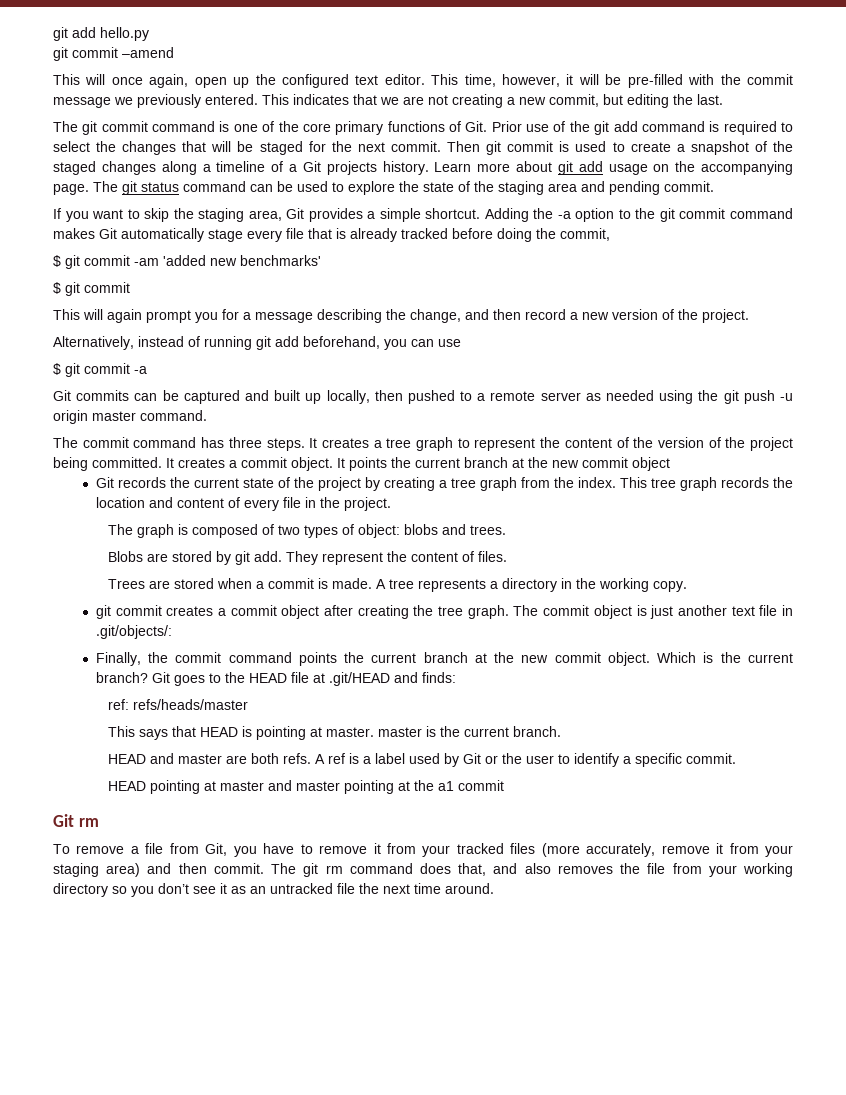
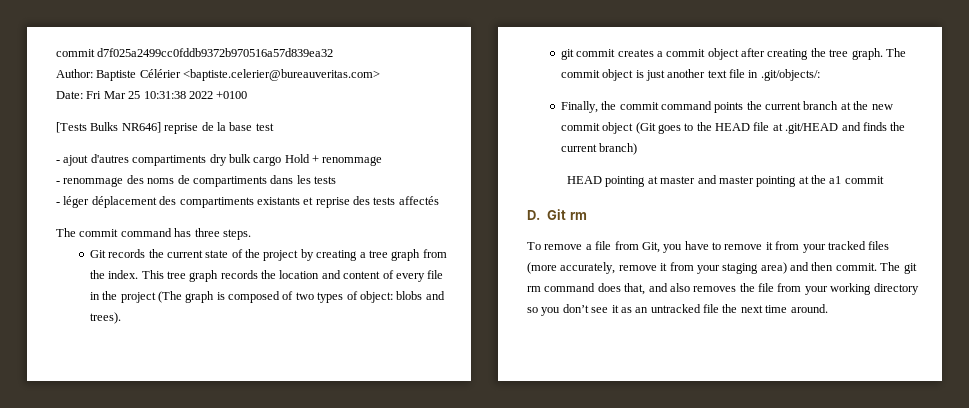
- git add hello.py
- git commit –amend
- This will once again, open up the configured text editor. This time, however, it will be pre-filled with the commit message we previously entered. This indicates that we are not creating a new commit, but editing the last.
- The git commit command is one of the core primary functions of Git. Prior use of the git add command is required to select the changes that will be staged for the next commit. Then git commit is used to create a snapshot of the staged changes along a timeline of a Git projects history. Learn more about git add usage on the accompanying page. The git status command can be used to explore the state of the staging area and pending commit.
- If you want to skip the staging area, Git provides a simple shortcut. Adding the -a option to the git commit command makes Git automatically stage every file that is already tracked before doing the commit,
- $ git commit -am 'added new benchmarks'
- $ git commit
- This will again prompt you for a message describing the change, and then record a new version of the project.
- Alternatively, instead of running git add beforehand, you can use
- $ git commit -a
- Git commits can be captured and built up locally, then pushed to a remote server as needed using the git push -u origin master command.
+ commit d7f025a2499cc0fddb9372b970516a57d839ea32
+ Author: Baptiste Célérier <baptiste.celerier@bureauveritas.com>
+ Date: Fri Mar 25 10:31:38 2022 +0100
+ [Tests Bulks NR646] reprise de la base test
+ - ajout d'autres compartiments dry bulk cargo Hold + renommage
+ - renommage des noms de compartiments dans les tests
+ - léger déplacement des compartiments existants et reprise des tests affectés
- It creates a tree graph to represent the content of the version of the project being committed. It creates a commit object. It points the current branch at the new commit object
- This tree graph records the location and content of every file in the project.
- The graph is composed of two types of object: blobs and trees.
- Blobs are stored by git add. They represent the content of files.
- Trees are stored when a commit is made. A tree represents a directory in the working copy.
+ This tree graph records the location and content of every file in the project (The graph is composed of two types of object: blobs and trees).
- Finally, the commit command points the current branch at the new commit object. Which is the current branch? Git goes to the HEAD file at .git/HEAD and finds:
- ref: refs/heads/master
- This says that HEAD is pointing at master. master is the current branch.
- HEAD and master are both refs. A ref is a label used by Git or the user to identify a specific commit.
+ Finally, the commit command points the current branch at the new commit object (Git goes to the HEAD file at .git/HEAD and finds the current branch)
- Git rm
+ D. Git rm

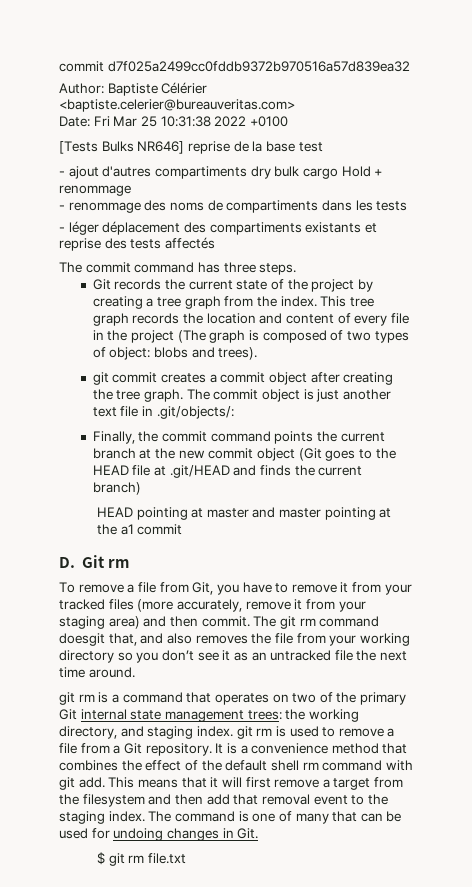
- The git rm command does that, and also removes the file from your working directory so you don’t see it as an untracked file the next time around.
+ The git rm command doesgit that, and also removes the file from your working directory so you don’t see it as an untracked file the next time around.
+ git rm is a command that operates on two of the primary Git internal state management trees: the working directory, and staging index. git rm is used to remove a file from a Git repository. It is a convenience method that combines the effect of the default shell rm command with git add. This means that it will first remove a target from the filesystem and then add that removal event to the staging index. The command is one of many that can be used for undoing changes in Git.
+ $ git rm file.txt

